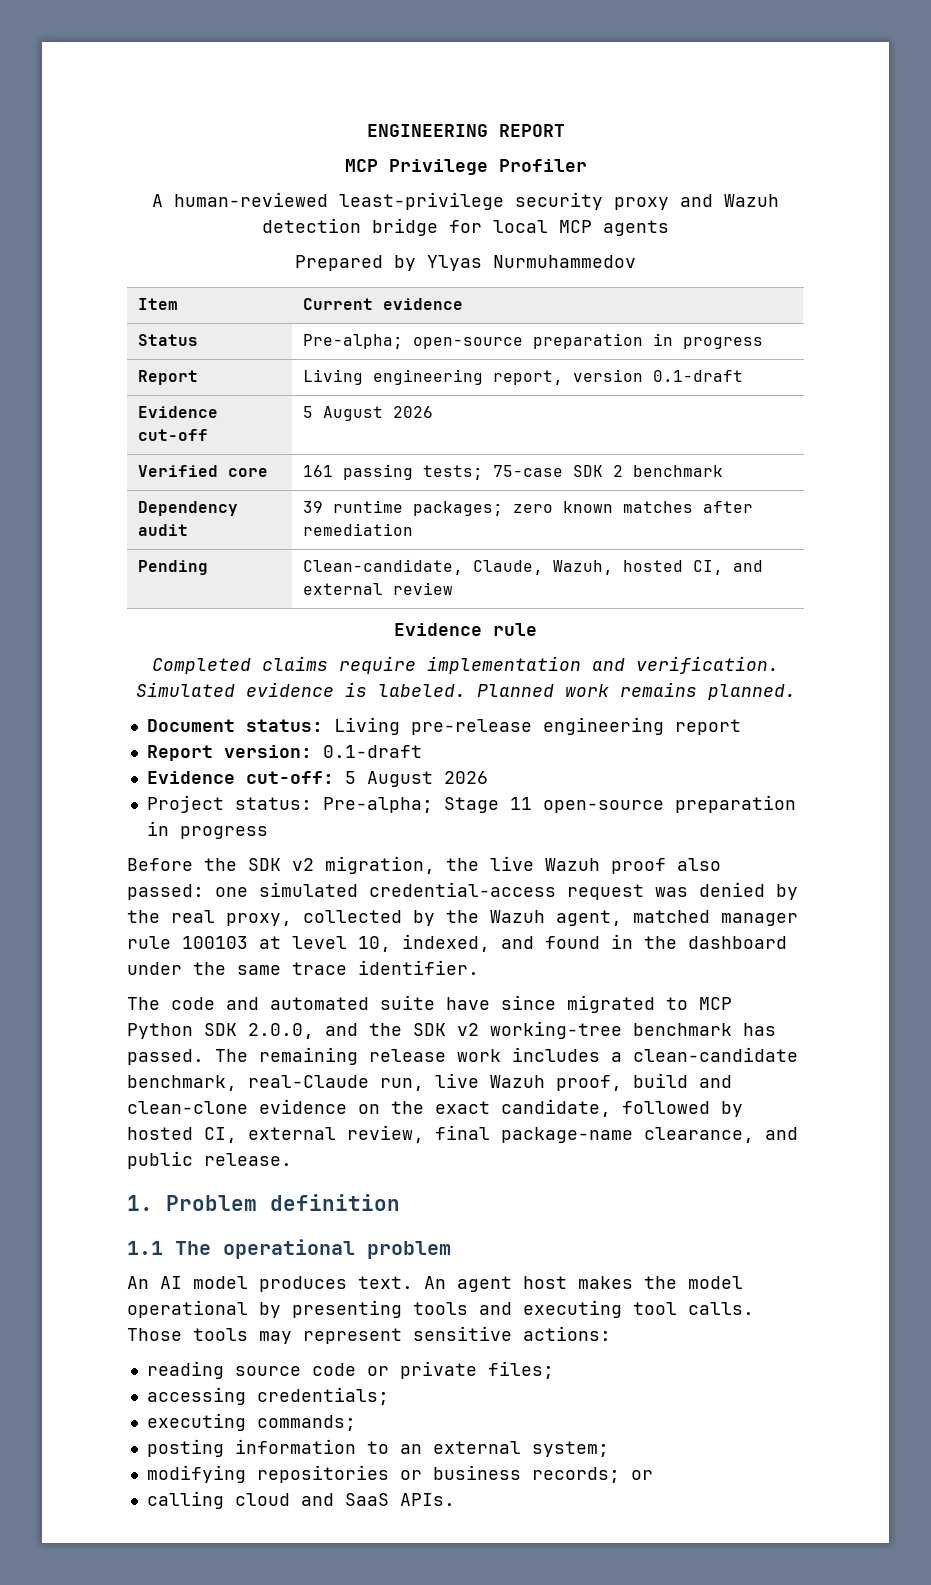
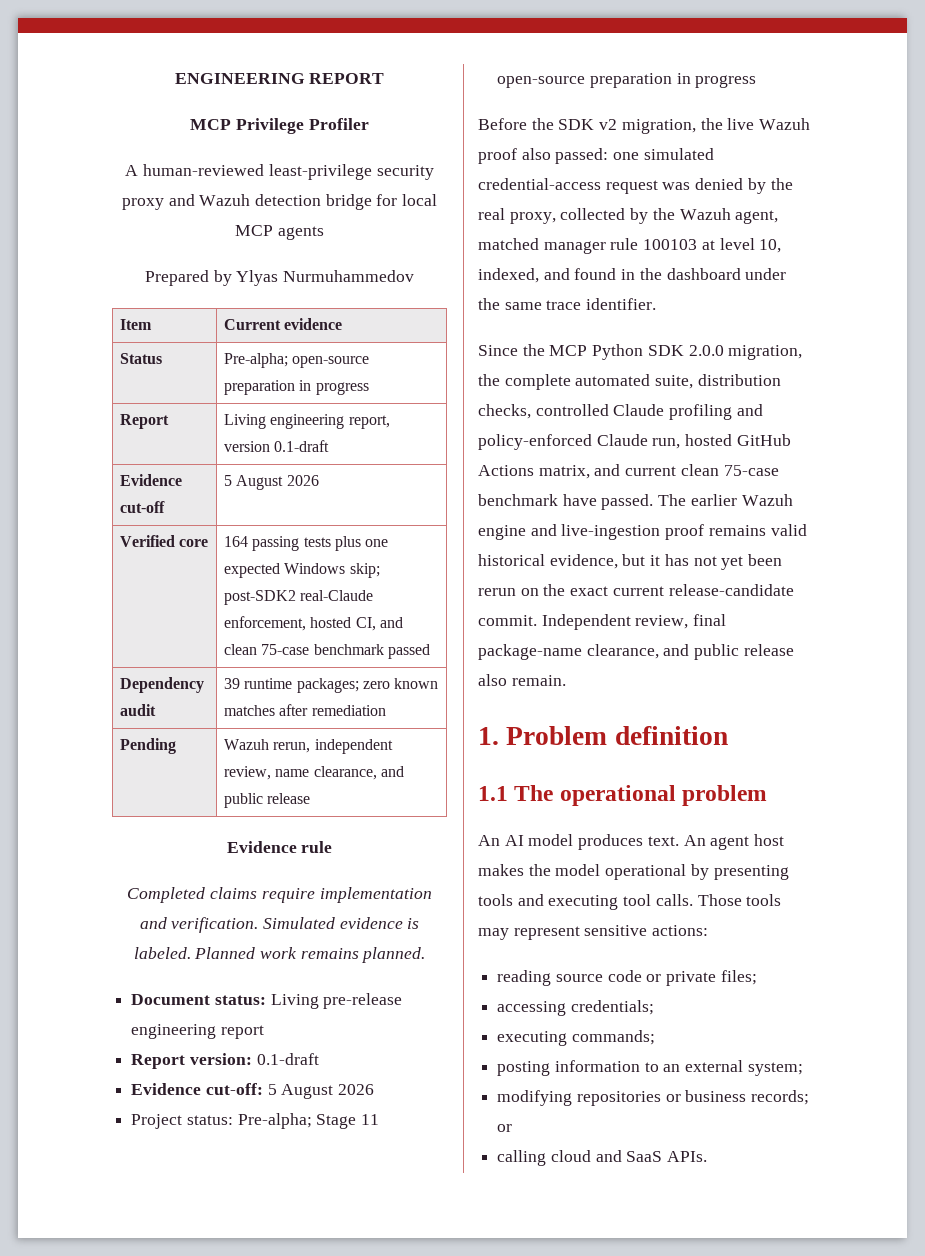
- Verified core | 161 passing tests; 75-case SDK 2 benchmark
+ Verified core | 164 passing tests plus one expected Windows skip; post-SDK2 real-Claude enforcement, hosted CI, and clean 75-case benchmark passed
- Pending | Clean-candidate, Claude, Wazuh, hosted CI, and external review
+ Pending | Wazuh rerun, independent review, name clearance, and public release
- The code and automated suite have since migrated to MCP Python SDK 2.0.0, and the SDK v2 working-tree benchmark has passed. The remaining release work includes a clean-candidate benchmark, real-Claude run, live Wazuh proof, build and clean-clone evidence on the exact candidate, followed by hosted CI, external review, final package-name clearance, and public release.
+ Since the MCP Python SDK 2.0.0 migration, the complete automated suite, distribution checks, controlled Claude profiling and policy-enforced Claude run, hosted GitHub Actions matrix, and current clean 75-case benchmark have passed. The earlier Wazuh engine and live-ingestion proof remains valid historical evidence, but it has not yet been rerun on the exact current release-candidate commit. Independent review, final package-name clearance, and public release also remain.

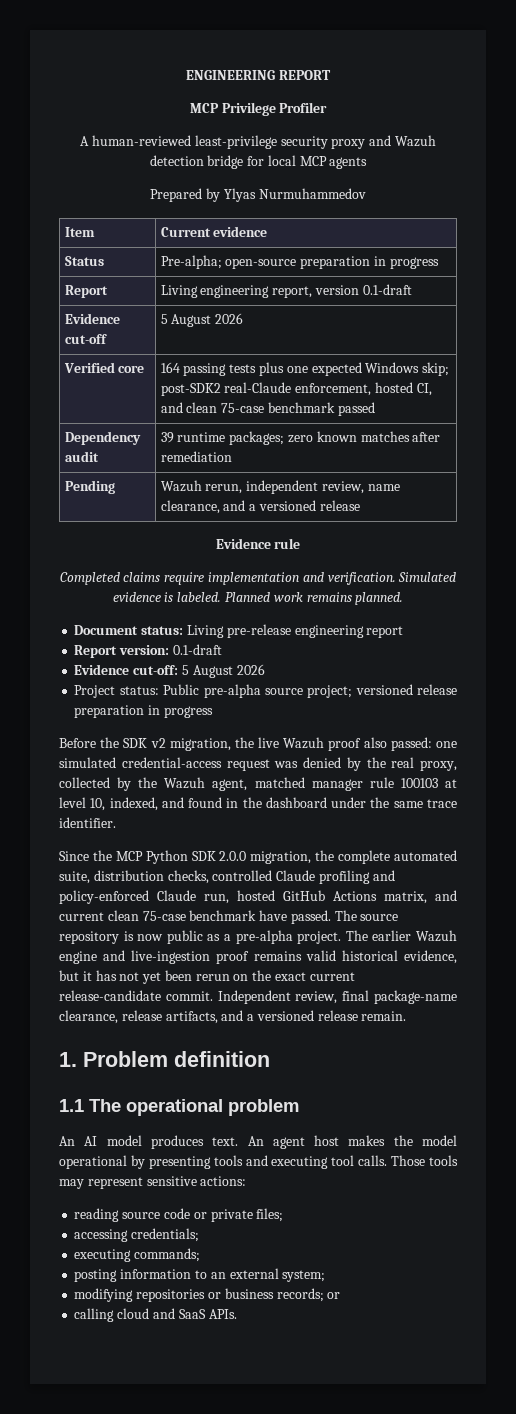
- Pending | Wazuh rerun, independent review, name clearance, and public release
+ Pending | Wazuh rerun, independent review, name clearance, and a versioned release
- Project status: Pre-alpha; Stage 11 open-source preparation in progress
+ Project status: Public pre-alpha source project; versioned release preparation in progress
- The earlier Wazuh engine and live-ingestion proof remains valid historical evidence, but it has not yet been rerun on the exact current release-candidate commit.
+ The source repository is now public as a pre-alpha project. The earlier Wazuh engine and live-ingestion proof remains valid historical evidence, but it has not yet been rerun on the exact current release-candidate commit.
- Independent review, final package-name clearance, and public release also remain.
+ Independent review, final package-name clearance, release artifacts, and a versioned release remain.

